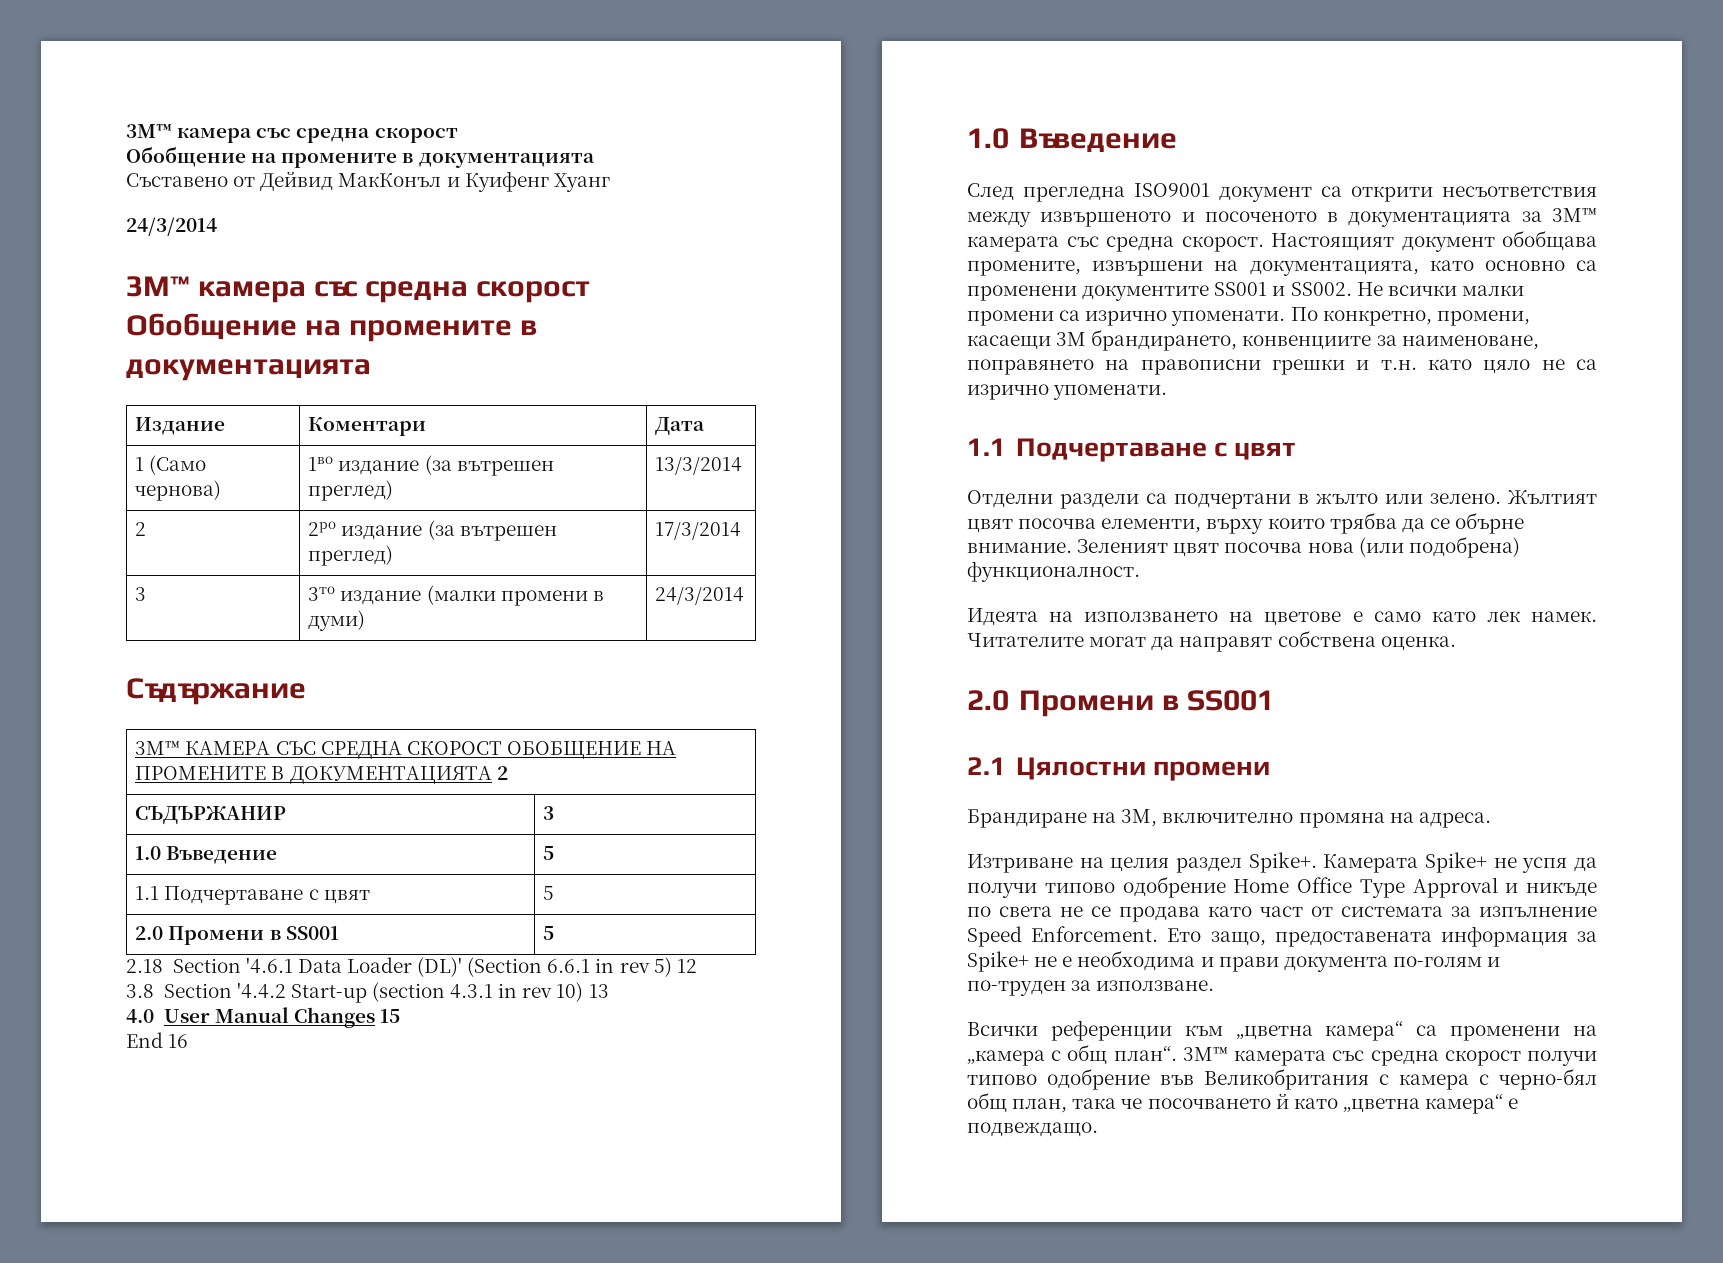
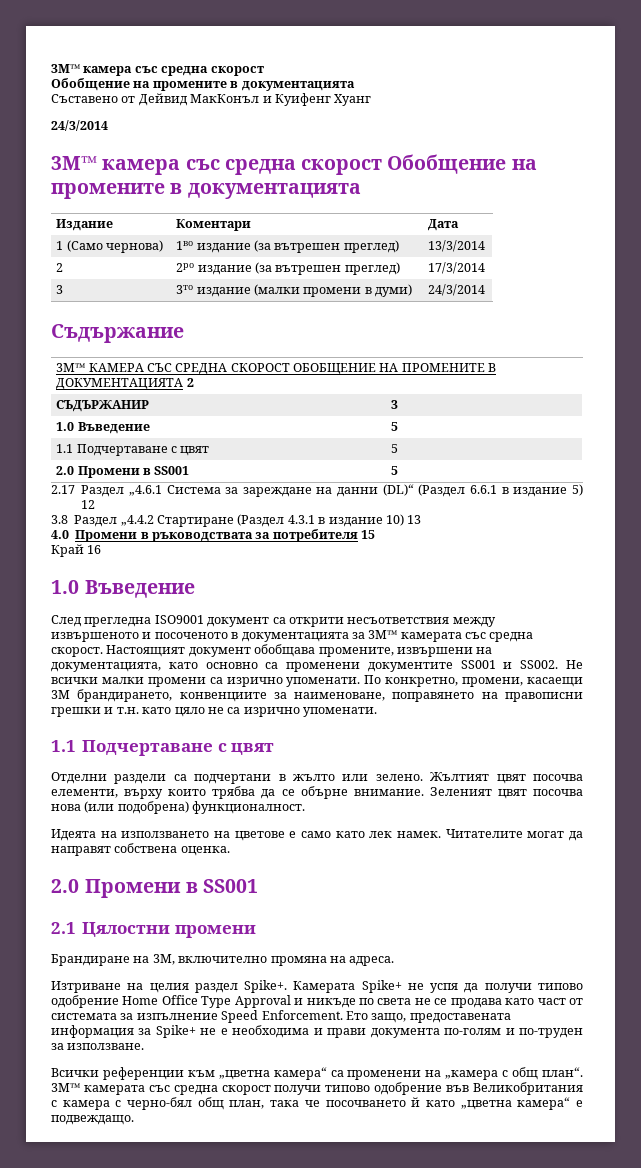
- 2.18 Section '4.6.1 Data Loader (DL)' (Section 6.6.1 in rev 5) 12
- 3.8 Section '4.4.2 Start-up (section 4.3.1 in rev 10) 13
- 4.0 User Manual Changes 15
+ 2.17 Раздел „4.6.1 Система за зареждане на данни (DL)“ (Раздел 6.6.1 в издание 5) 12
+ 3.8 Раздел „4.4.2 Стартиране (Раздел 4.3.1 в издание 10) 13
+ 4.0 Промени в ръководствата за потребителя 15
- End 16
+ Край 16

